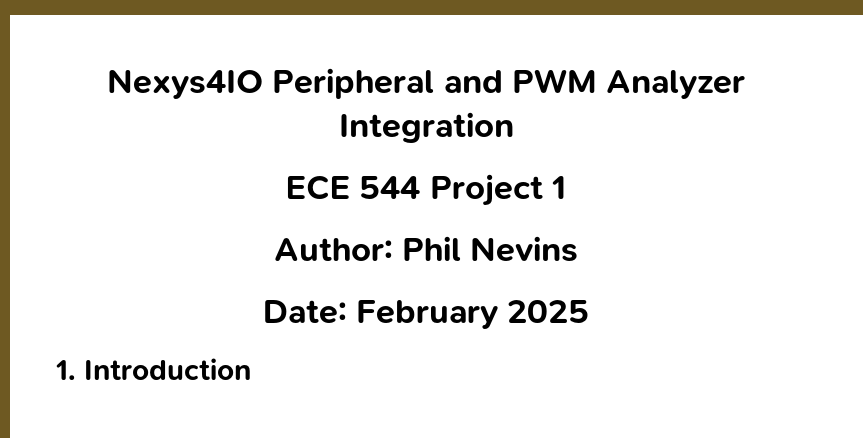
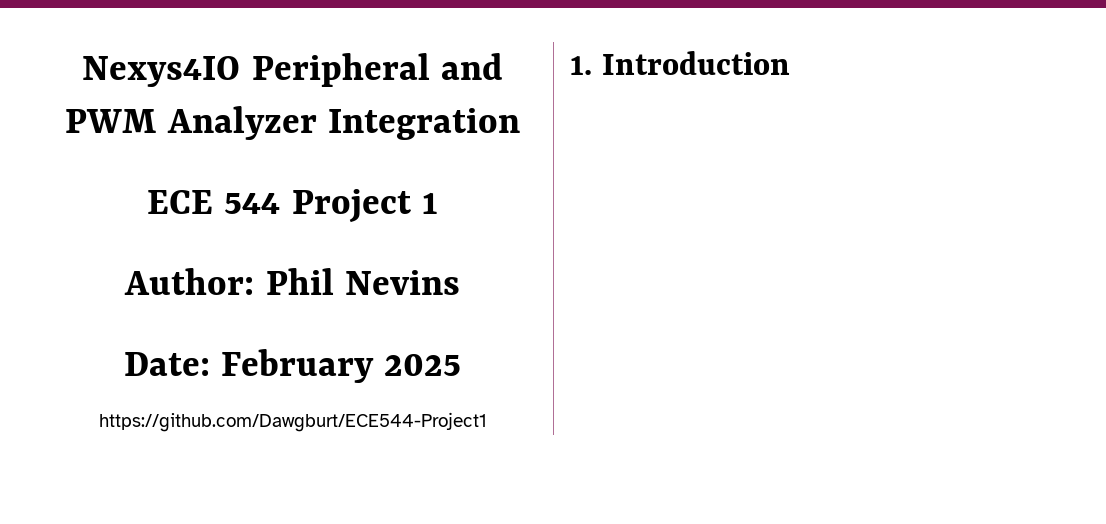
+ https://github.com/Dawgburt/ECE544-Project1

